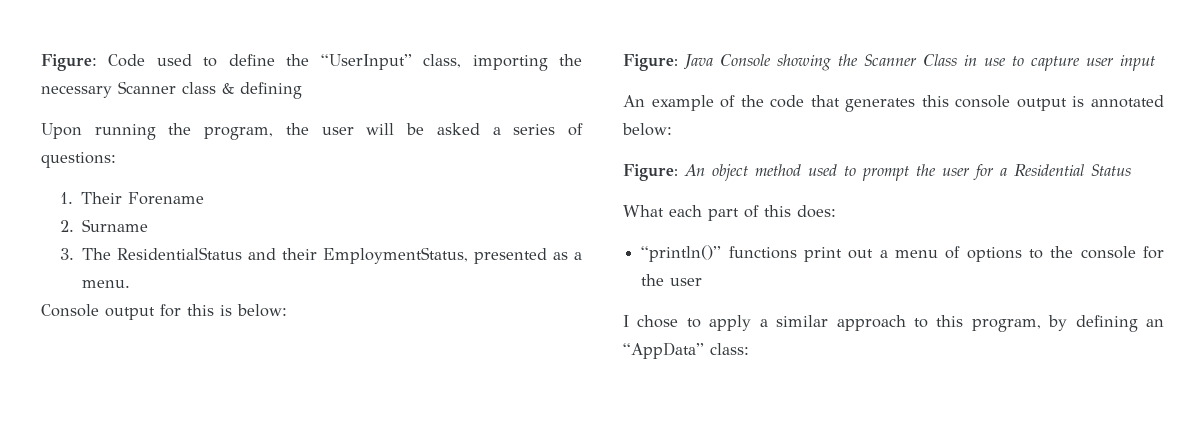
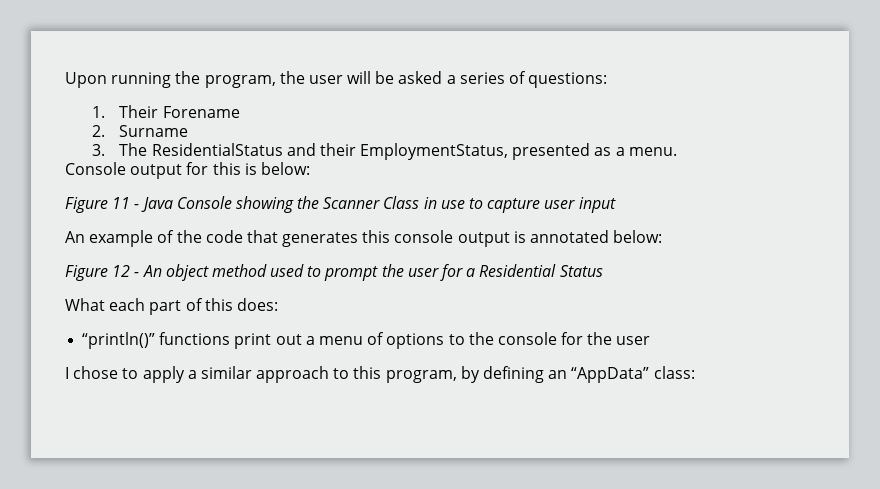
- Figure: Code used to define the “UserInput” class, importing the necessary Scanner class & defining
- Figure: Java Console showing the Scanner Class in use to capture user input
+ Figure 11 - Java Console showing the Scanner Class in use to capture user input
- Figure: An object method used to prompt the user for a Residential Status
+ Figure 12 - An object method used to prompt the user for a Residential Status

